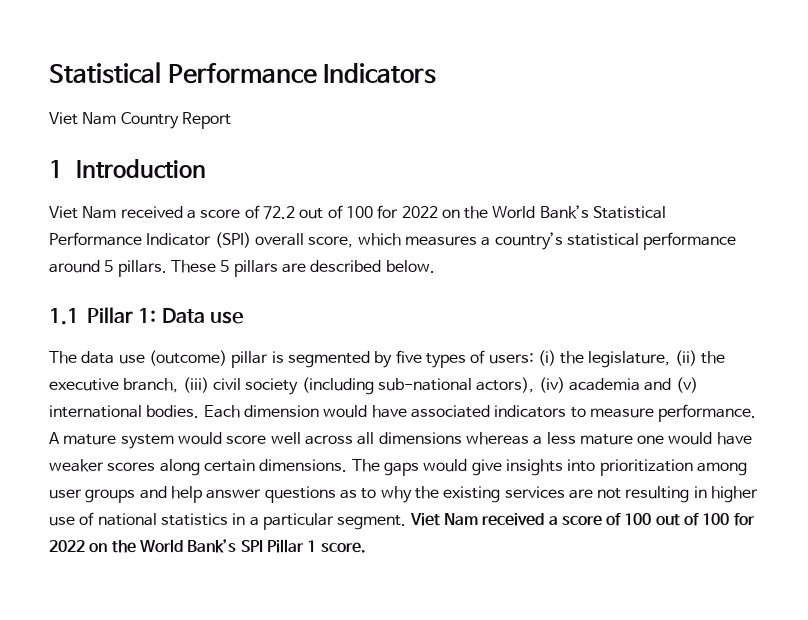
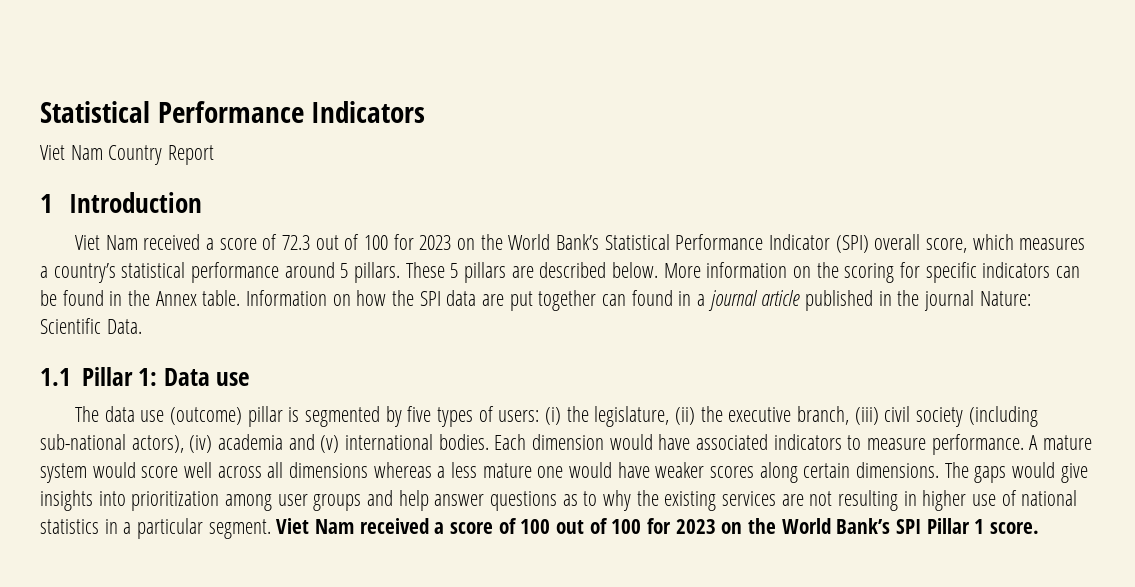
- Viet Nam received a score of 72.2 out of 100 for 2022 on the World Bank’s Statistical Performance Indicator (SPI) overall score, which measures a country’s statistical performance around 5 pillars.
+ Viet Nam received a score of 72.3 out of 100 for 2023 on the World Bank’s Statistical Performance Indicator (SPI) overall score, which measures a country’s statistical performance around 5 pillars.
+ More information on the scoring for specific indicators can be found in the Annex table. Information on how the SPI data are put together can found in a journal article published in the journal Nature: Scientific Data.
- Viet Nam received a score of 100 out of 100 for 2022 on the World Bank’s SPI Pillar 1 score.
+ Viet Nam received a score of 100 out of 100 for 2023 on the World Bank’s SPI Pillar 1 score.

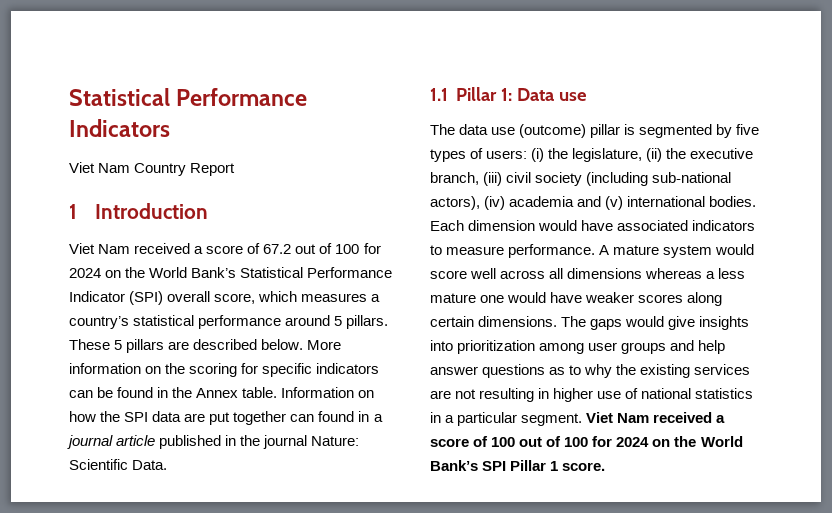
- Viet Nam received a score of 72.3 out of 100 for 2023 on the World Bank’s Statistical Performance Indicator (SPI) overall score, which measures a country’s statistical performance around 5 pillars.
+ Viet Nam received a score of 67.2 out of 100 for 2024 on the World Bank’s Statistical Performance Indicator (SPI) overall score, which measures a country’s statistical performance around 5 pillars.
- Viet Nam received a score of 100 out of 100 for 2023 on the World Bank’s SPI Pillar 1 score.
+ Viet Nam received a score of 100 out of 100 for 2024 on the World Bank’s SPI Pillar 1 score.

